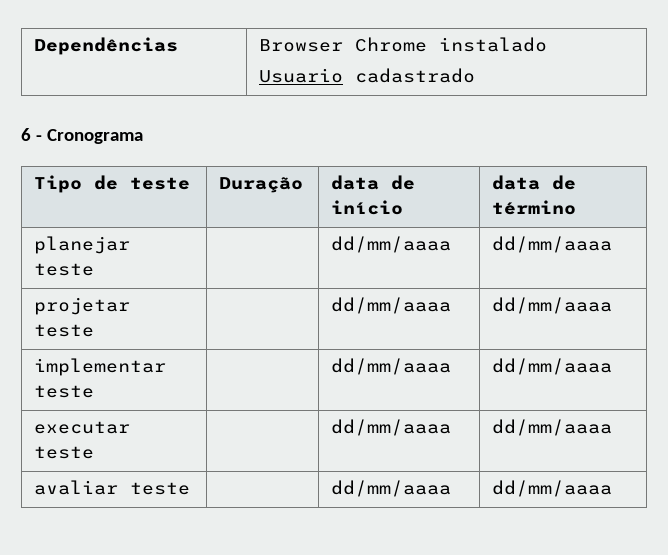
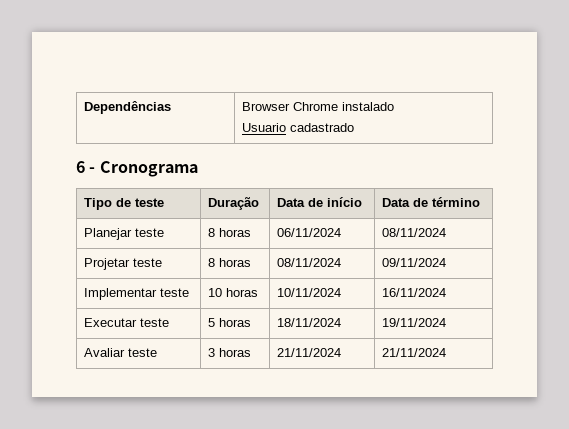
- Tipo de teste | Duração | data de início | data de término
+ Tipo de teste | Duração | Data de início | Data de término
- planejar teste | | dd/mm/aaaa | dd/mm/aaaa
- projetar teste | | dd/mm/aaaa | dd/mm/aaaa
- implementar teste | | dd/mm/aaaa | dd/mm/aaaa
- executar teste | | dd/mm/aaaa | dd/mm/aaaa
- avaliar teste | | dd/mm/aaaa | dd/mm/aaaa
+ Planejar teste | 8 horas | 06/11/2024 | 08/11/2024
+ Projetar teste | 8 horas | 08/11/2024 | 09/11/2024
+ Implementar teste | 10 horas | 10/11/2024 | 16/11/2024
+ Executar teste | 5 horas | 18/11/2024 | 19/11/2024
+ Avaliar teste | 3 horas | 21/11/2024 | 21/11/2024

